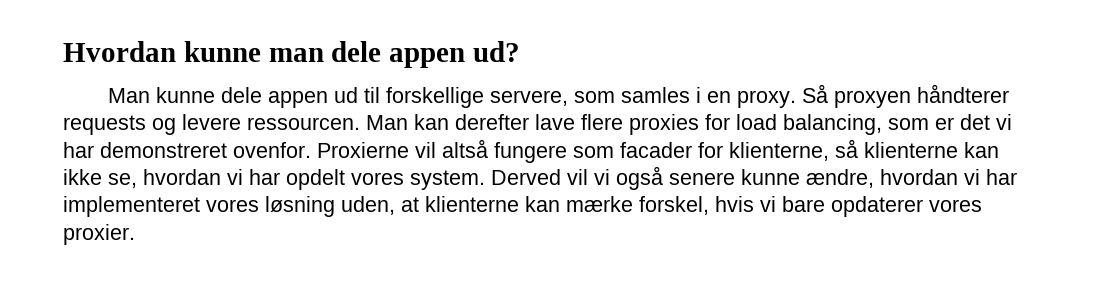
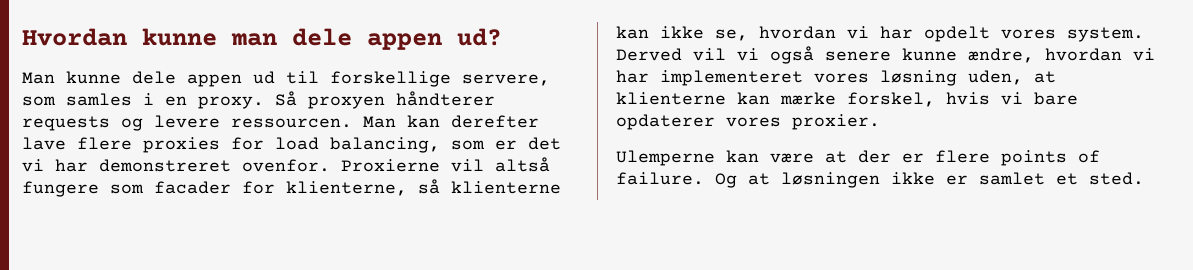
+ Ulemperne kan være at der er flere points of failure. Og at løsningen ikke er samlet et sted.

